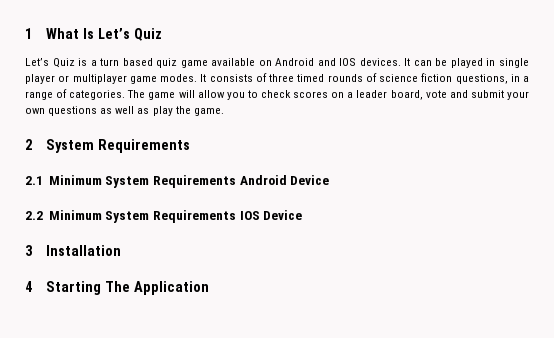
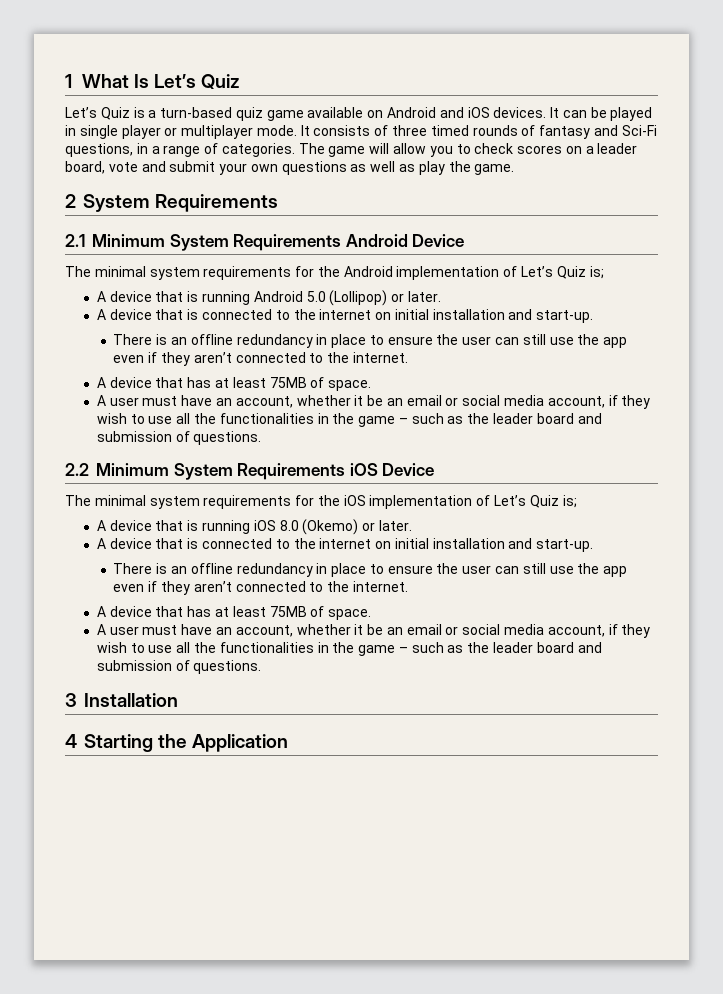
- Let’s Quiz is a turn based quiz game available on Android and IOS devices.
+ Let’s Quiz is a turn-based quiz game available on Android and iOS devices.
- It can be played in single player or multiplayer game modes.
+ It can be played in single player or multiplayer mode.
- It consists of three timed rounds of science fiction questions, in a range of categories.
+ It consists of three timed rounds of fantasy and Sci-Fi questions, in a range of categories.
+ The minimal system requirements for the Android implementation of Let’s Quiz is;
+ A device that is running Android 5.0 (Lollipop) or later.
+ A device that is connected to the internet on initial installation and start-up.
+ There is an offline redundancy in place to ensure the user can still use the app even if they aren’t connected to the internet.
+ A device that has at least 75MB of space.
+ A user must have an account, whether it be an email or social media account, if they wish to use all the functionalities in the game – such as the leader board and submission of questions.
- 2.2 Minimum System Requirements IOS Device
+ 2.2 Minimum System Requirements iOS Device
+ The minimal system requirements for the iOS implementation of Let’s Quiz is;
+ A device that is running iOS 8.0 (Okemo) or later.
+ A device that is connected to the internet on initial installation and start-up.
+ There is an offline redundancy in place to ensure the user can still use the app even if they aren’t connected to the internet.
+ A device that has at least 75MB of space.
+ A user must have an account, whether it be an email or social media account, if they wish to use all the functionalities in the game – such as the leader board and submission of questions.
- 4 Starting The Application
+ 4 Starting the Application

